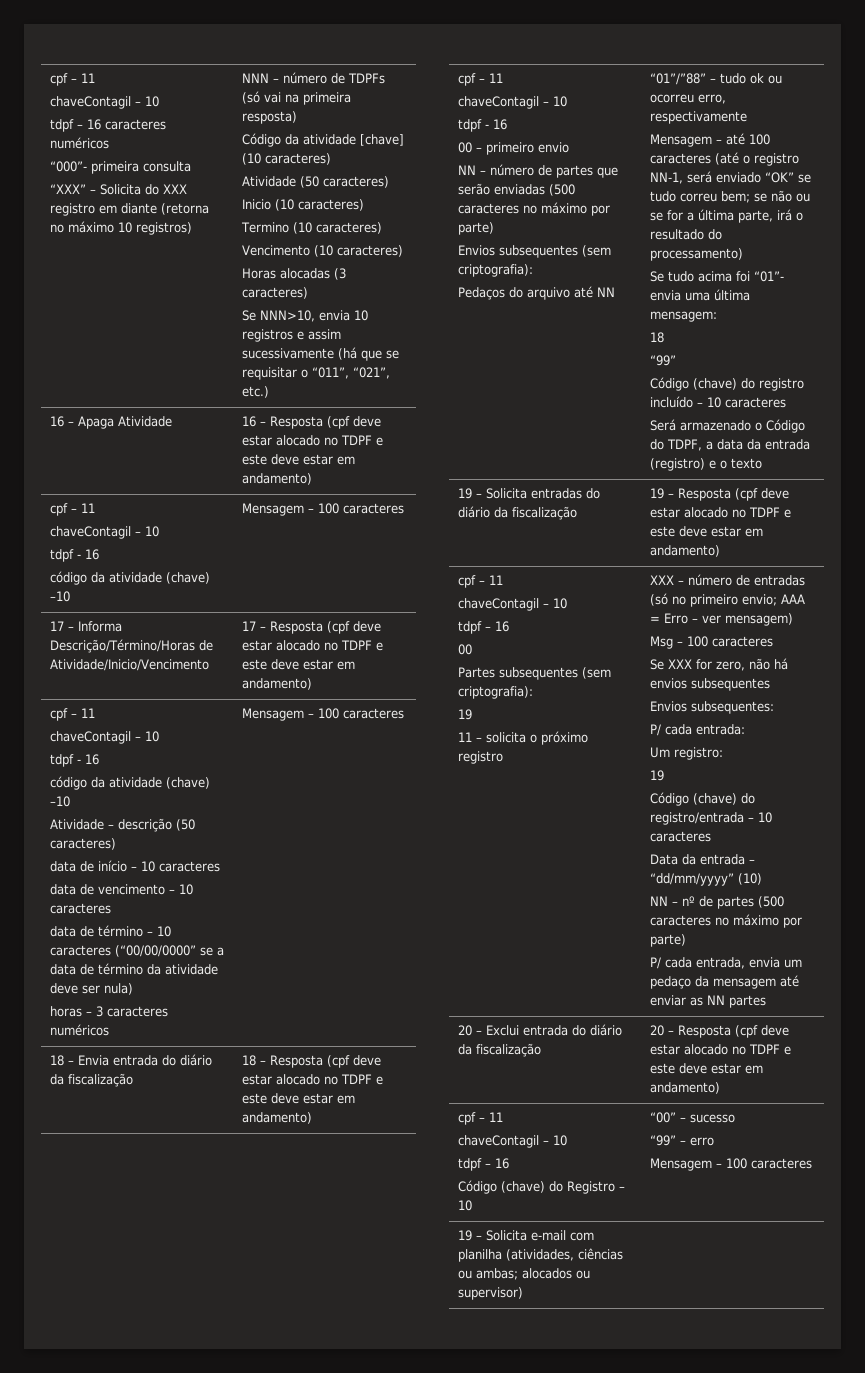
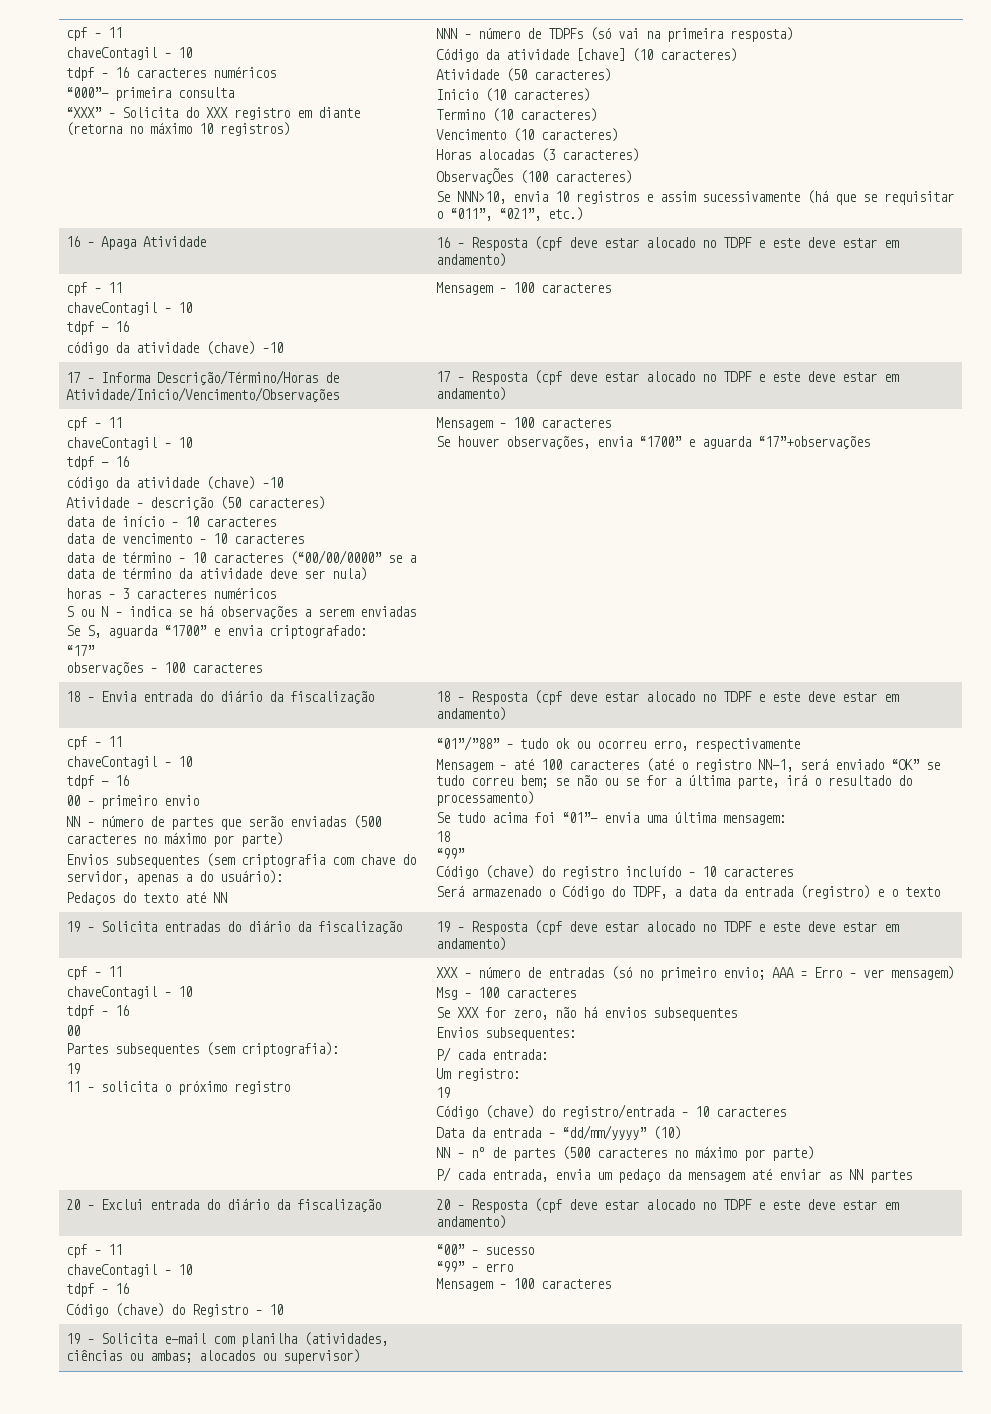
+ ObservaçÕes (100 caracteres)
- 17 – Informa Descrição/Término/Horas de Atividade/Inicio/Vencimento | 17 – Resposta (cpf deve estar alocado no TDPF e este deve estar em andamento)
+ 17 – Informa Descrição/Término/Horas de Atividade/Inicio/Vencimento/Observações | 17 – Resposta (cpf deve estar alocado no TDPF e este deve estar em andamento)
- horas – 3 caracteres numéricos | Mensagem – 100 caracteres
+ horas – 3 caracteres numéricos
+ S ou N – indica se há observações a serem enviadas
+ Se S, aguarda “1700” e envia criptografado:
+ “17”
+ observações – 100 caracteres | Mensagem – 100 caracteres
+ Se houver observações, envia “1700” e aguarda “17”+observações
- Envios subsequentes (sem criptografia):
+ Envios subsequentes (sem criptografia com chave do servidor, apenas a do usuário):
- Pedaços do arquivo até NN
+ Pedaços do texto até NN

